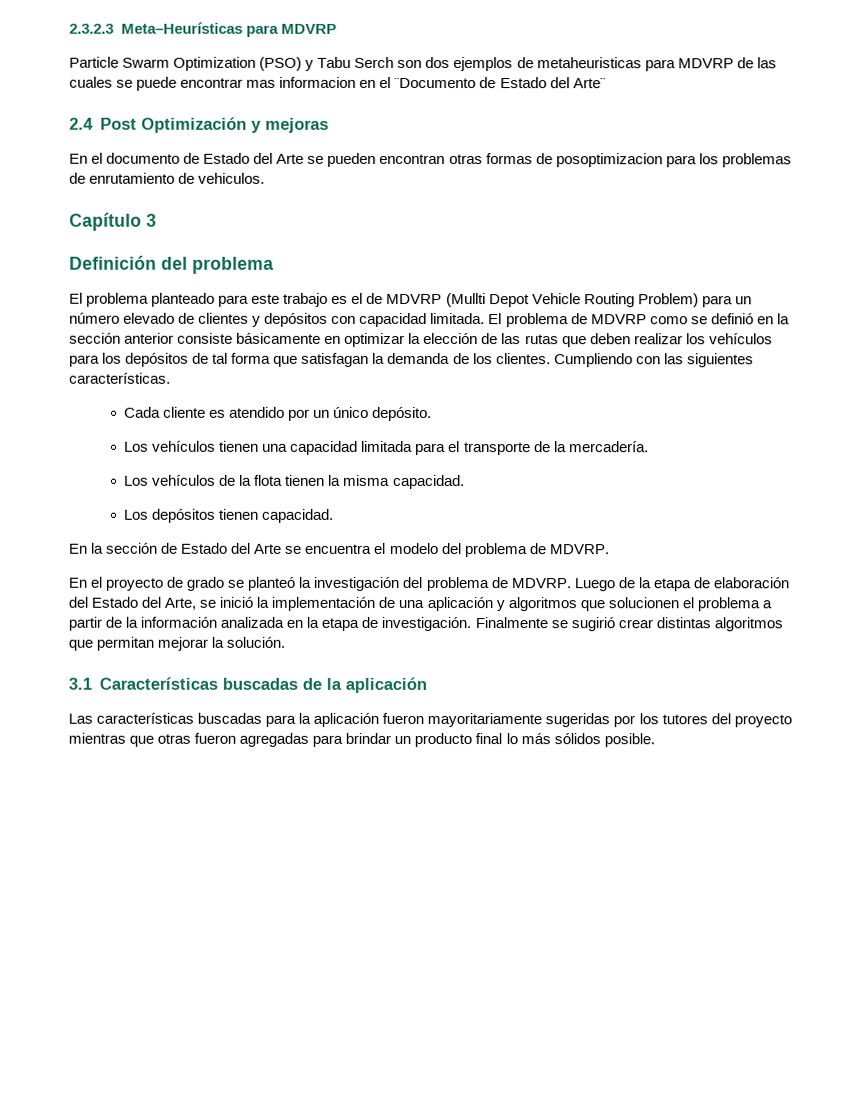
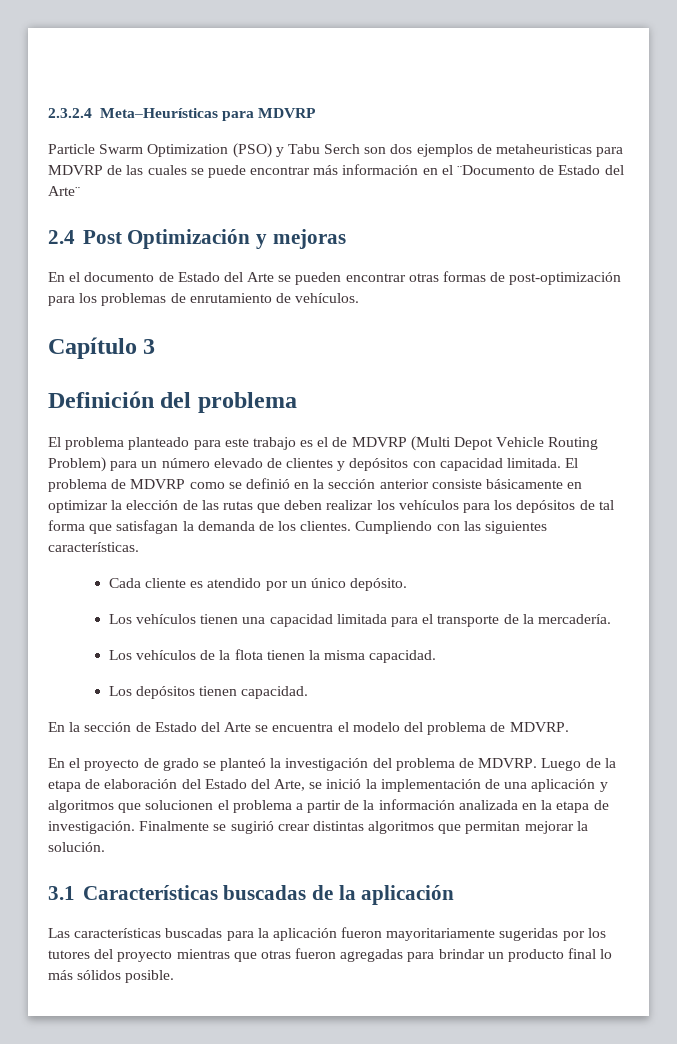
- 2.3.2.3 Meta–Heurísticas para MDVRP
+ 2.3.2.4 Meta–Heurísticas para MDVRP
- Particle Swarm Optimization (PSO) y Tabu Serch son dos ejemplos de metaheuristicas para MDVRP de las cuales se puede encontrar mas informacion en el ¨Documento de Estado del Arte¨
+ Particle Swarm Optimization (PSO) y Tabu Serch son dos ejemplos de metaheuristicas para MDVRP de las cuales se puede encontrar más información en el ¨Documento de Estado del Arte¨
- En el documento de Estado del Arte se pueden encontran otras formas de posoptimizacion para los problemas de enrutamiento de vehiculos.
+ En el documento de Estado del Arte se pueden encontrar otras formas de post-optimización para los problemas de enrutamiento de vehículos.
- El problema planteado para este trabajo es el de MDVRP (Mullti Depot Vehicle Routing Problem) para un número elevado de clientes y depósitos con capacidad limitada.
+ El problema planteado para este trabajo es el de MDVRP (Multi Depot Vehicle Routing Problem) para un número elevado de clientes y depósitos con capacidad limitada.

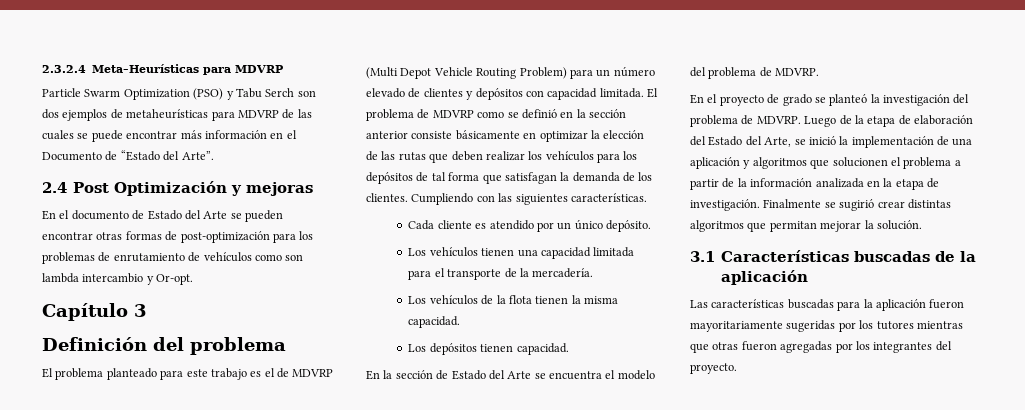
- Particle Swarm Optimization (PSO) y Tabu Serch son dos ejemplos de metaheuristicas para MDVRP de las cuales se puede encontrar más información en el ¨Documento de Estado del Arte¨
+ Particle Swarm Optimization (PSO) y Tabu Serch son dos ejemplos de metaheurísticas para MDVRP de las cuales se puede encontrar más información en el Documento de “Estado del Arte”.
- En el documento de Estado del Arte se pueden encontrar otras formas de post-optimización para los problemas de enrutamiento de vehículos.
+ En el documento de Estado del Arte se pueden encontrar otras formas de post-optimización para los problemas de enrutamiento de vehículos como son lambda intercambio y Or-opt.
- Las características buscadas para la aplicación fueron mayoritariamente sugeridas por los tutores del proyecto mientras que otras fueron agregadas para brindar un producto final lo más sólidos posible.
+ Las características buscadas para la aplicación fueron mayoritariamente sugeridas por los tutores mientras que otras fueron agregadas por los integrantes del proyecto.

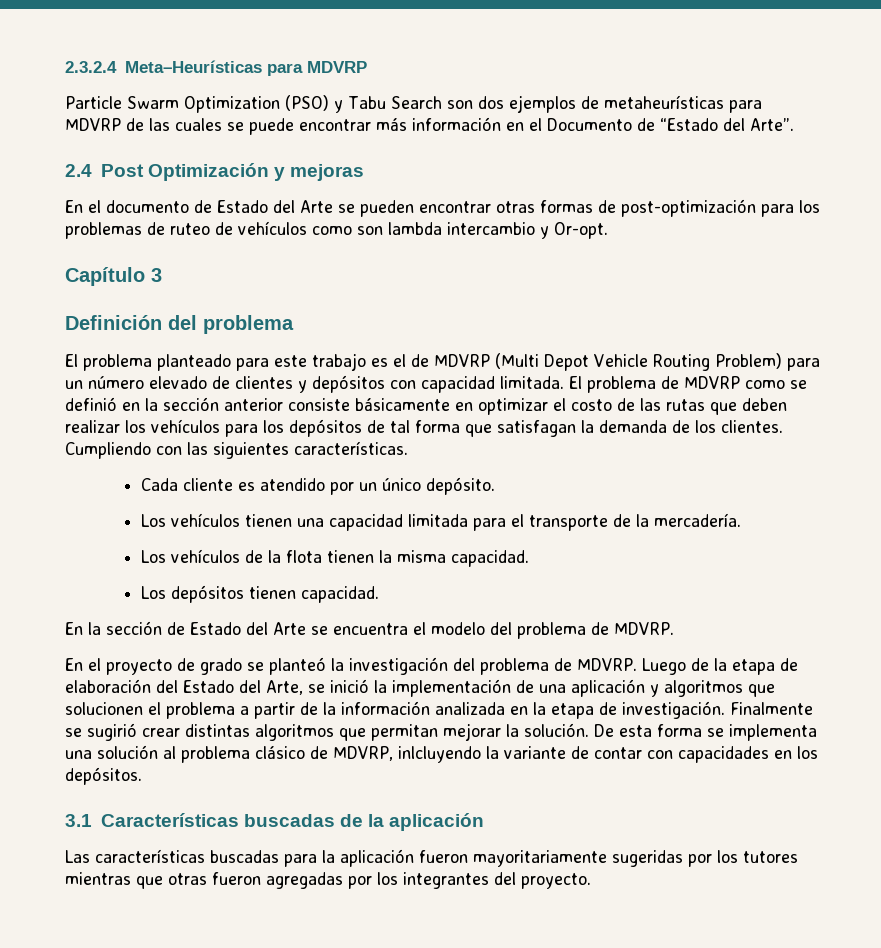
- Particle Swarm Optimization (PSO) y Tabu Serch son dos ejemplos de metaheurísticas para MDVRP de las cuales se puede encontrar más información en el Documento de “Estado del Arte”.
+ Particle Swarm Optimization (PSO) y Tabu Search son dos ejemplos de metaheurísticas para MDVRP de las cuales se puede encontrar más información en el Documento de “Estado del Arte”.
- En el documento de Estado del Arte se pueden encontrar otras formas de post-optimización para los problemas de enrutamiento de vehículos como son lambda intercambio y Or-opt.
+ En el documento de Estado del Arte se pueden encontrar otras formas de post-optimización para los problemas de ruteo de vehículos como son lambda intercambio y Or-opt.
- El problema de MDVRP como se definió en la sección anterior consiste básicamente en optimizar la elección de las rutas que deben realizar los vehículos para los depósitos de tal forma que satisfagan la demanda de los clientes.
+ El problema de MDVRP como se definió en la sección anterior consiste básicamente en optimizar el costo de las rutas que deben realizar los vehículos para los depósitos de tal forma que satisfagan la demanda de los clientes.
+ De esta forma se implementa una solución al problema clásico de MDVRP, inlcluyendo la variante de contar con capacidades en los depósitos.

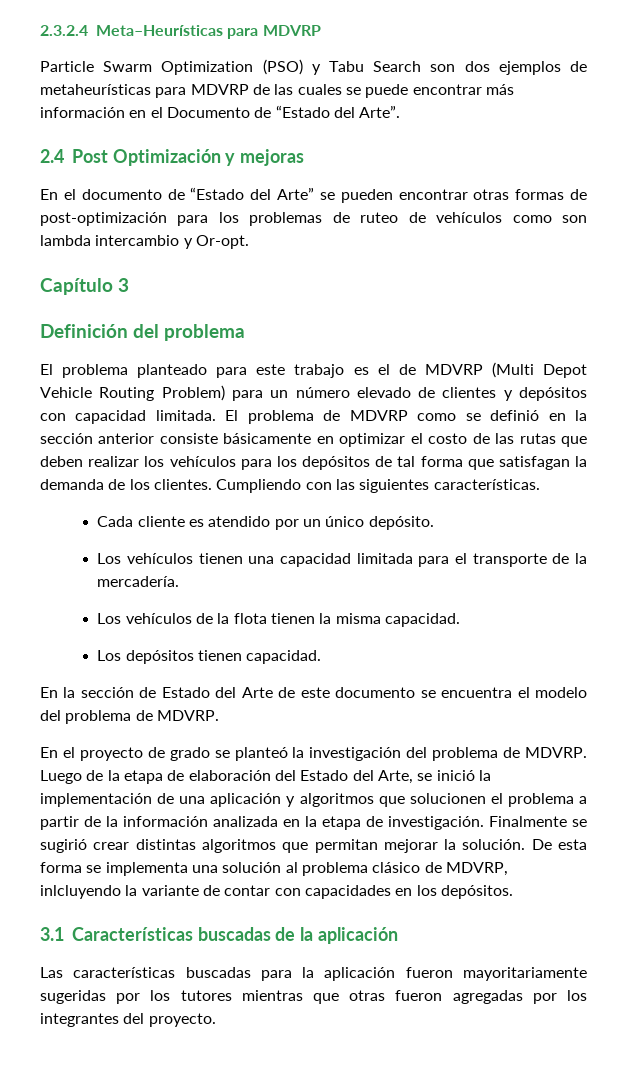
- En el documento de Estado del Arte se pueden encontrar otras formas de post-optimización para los problemas de ruteo de vehículos como son lambda intercambio y Or-opt.
+ En el documento de “Estado del Arte” se pueden encontrar otras formas de post-optimización para los problemas de ruteo de vehículos como son lambda intercambio y Or-opt.
- En la sección de Estado del Arte se encuentra el modelo del problema de MDVRP.
+ En la sección de Estado del Arte de este documento se encuentra el modelo del problema de MDVRP.

